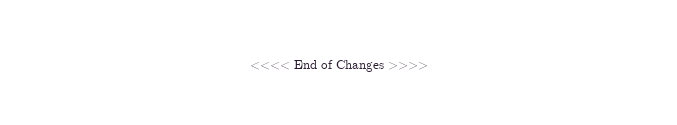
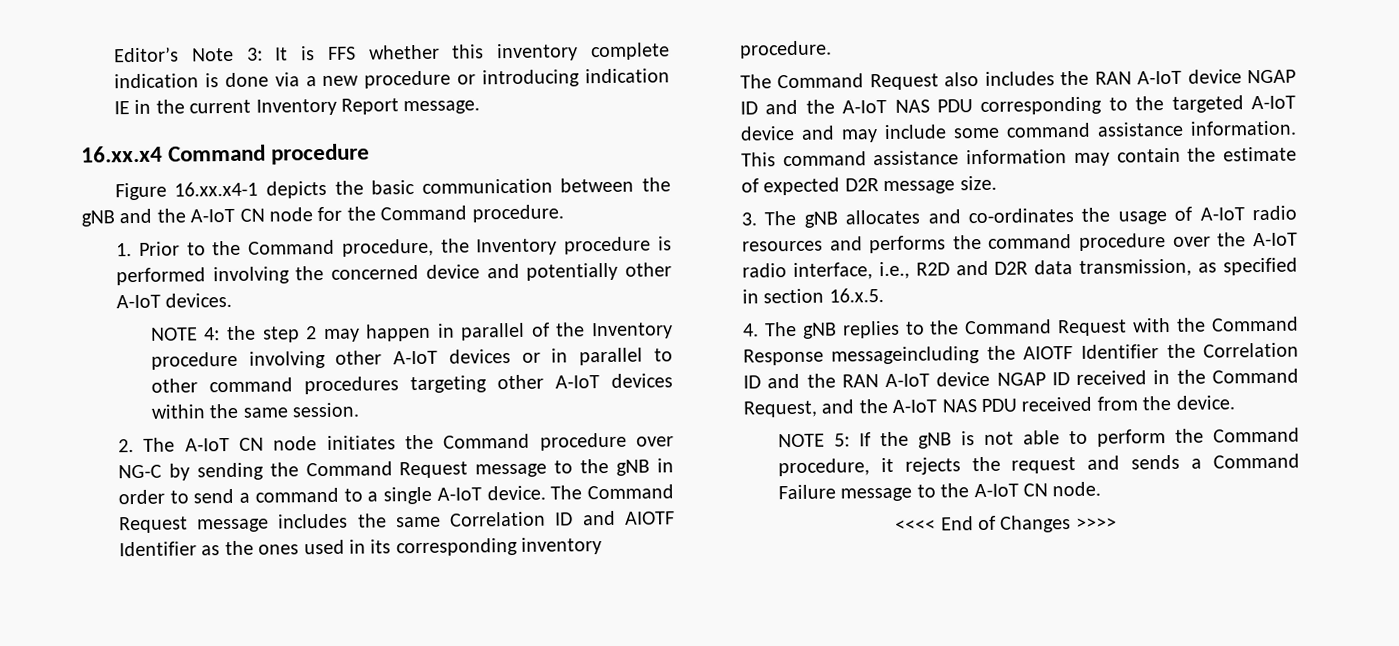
+ Editor’s Note 3: It is FFS whether this inventory complete indication is done via a new procedure or introducing indication IE in the current Inventory Report message.
+ 16.xx.x4 Command procedure
+ Figure 16.xx.x4-1 depicts the basic communication between the gNB and the A-IoT CN node for the Command procedure.
+ 1. Prior to the Command procedure, the Inventory procedure is performed involving the concerned device and potentially other A-IoT devices.
+ NOTE 4: the step 2 may happen in parallel of the Inventory procedure involving other A-IoT devices or in parallel to other command procedures targeting other A-IoT devices within the same session.
+ 2. The A-IoT CN node initiates the Command procedure over NG-C by sending the Command Request message to the gNB in order to send a command to a single A-IoT device. The Command Request message includes the same Correlation ID and AIOTF Identifier as the ones used in its corresponding inventory procedure.
+ The Command Request also includes the RAN A-IoT device NGAP ID and the A-IoT NAS PDU corresponding to the targeted A-IoT device and may include some command assistance information. This command assistance information may contain the estimate of expected D2R message size.
+ 3. The gNB allocates and co-ordinates the usage of A-IoT radio resources and performs the command procedure over the A-IoT radio interface, i.e., R2D and D2R data transmission, as specified in section 16.x.5.
+ 4. The gNB replies to the Command Request with the Command Response messageincluding the AIOTF Identifier the Correlation ID and the RAN A-IoT device NGAP ID received in the Command Request, and the A-IoT NAS PDU received from the device.
+ NOTE 5: If the gNB is not able to perform the Command procedure, it rejects the request and sends a Command Failure message to the A-IoT CN node.

